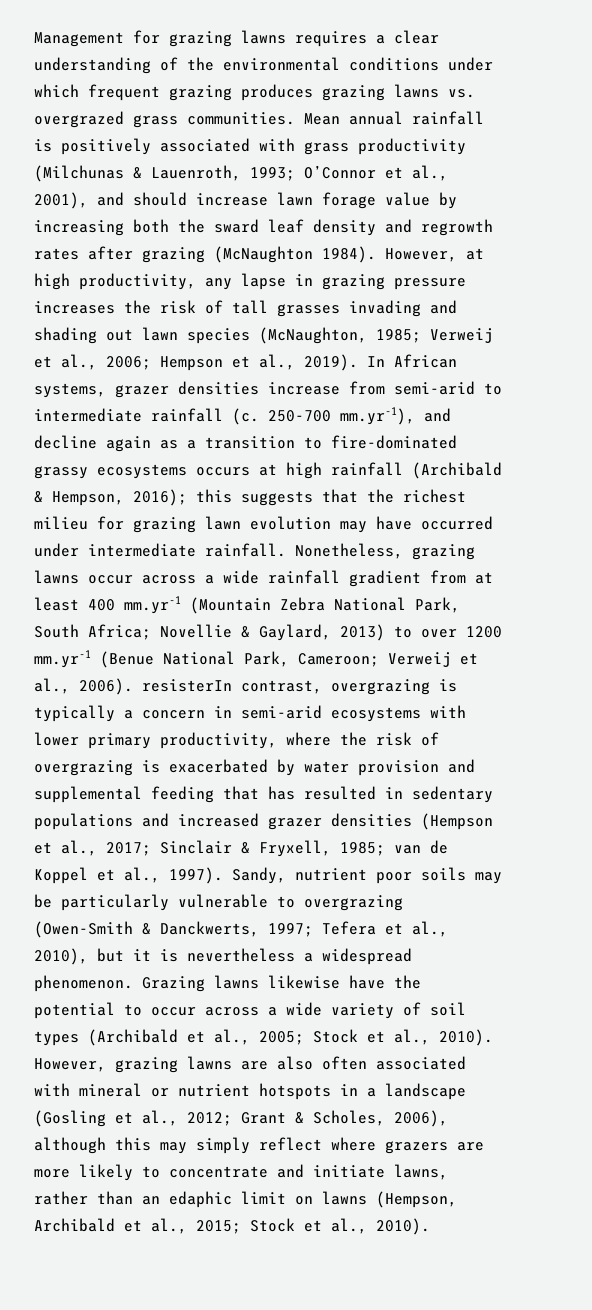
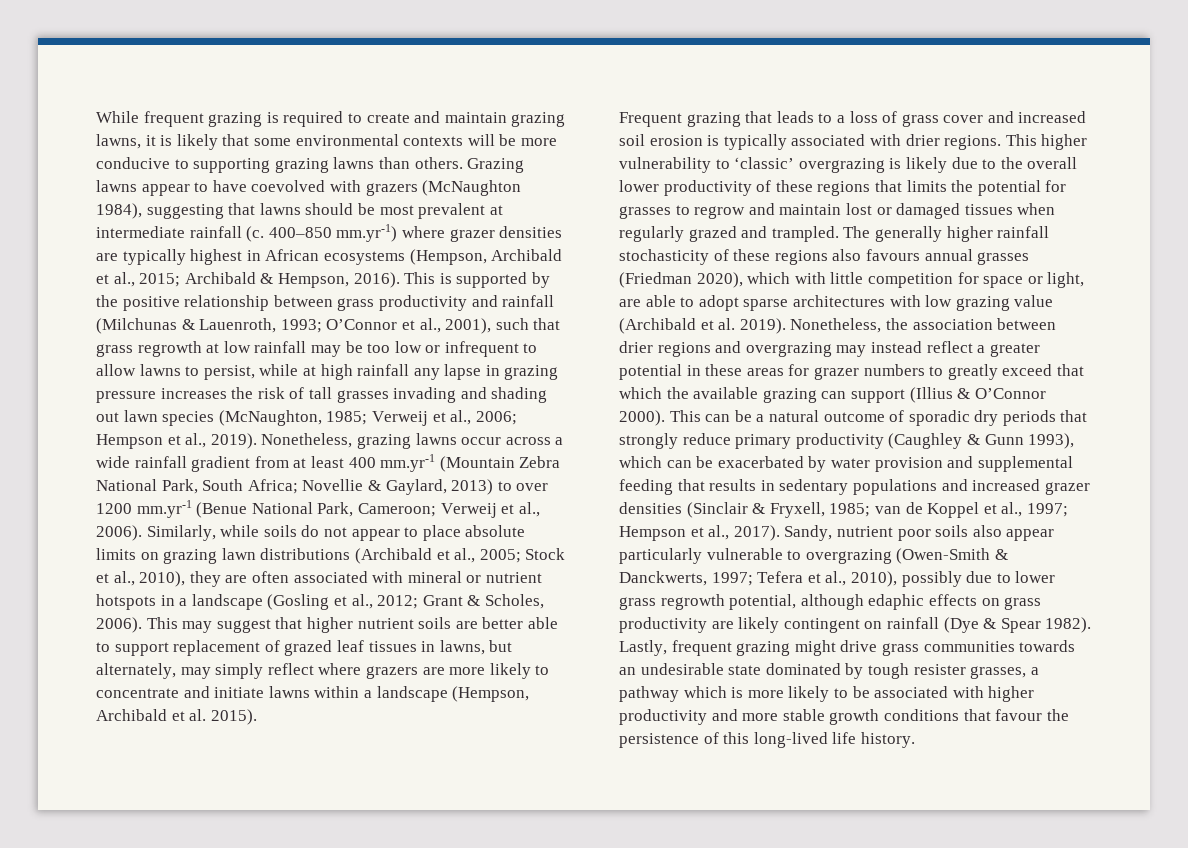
- Management for grazing lawns requires a clear understanding of the environmental conditions under which frequent grazing produces grazing lawns vs. overgrazed grass communities. Mean annual rainfall is positively associated with grass productivity (Milchunas & Lauenroth, 1993; O’Connor et al., 2001), and should increase lawn forage value by increasing both the sward leaf density and regrowth rates after grazing (McNaughton 1984). However, at high productivity, any lapse in grazing pressure increases the risk of tall grasses invading and shading out lawn species (McNaughton, 1985; Verweij et al., 2006; Hempson et al., 2019).
+ While frequent grazing is required to create and maintain grazing lawns, it is likely that some environmental contexts will be more conducive to supporting grazing lawns than others. Grazing lawns appear to have coevolved with grazers (McNaughton 1984), suggesting that lawns should be most prevalent at intermediate rainfall (c. 400–850 mm.yr-1) where grazer densities are typically highest in African ecosystems (Hempson, Archibald et al., 2015; Archibald & Hempson, 2016). This is supported by the positive relationship between grass productivity and rainfall (Milchunas & Lauenroth, 1993; O’Connor et al., 2001), such that grass regrowth at low rainfall may be too low or infrequent to allow lawns to persist, while at high rainfall any lapse in grazing pressure increases the risk of tall grasses invading and shading out lawn species (McNaughton, 1985; Verweij et al., 2006; Hempson et al., 2019).
- In African systems, grazer densities increase from semi-arid to intermediate rainfall (c. 250-700 mm.yr-1), and decline again as a transition to fire-dominated grassy ecosystems occurs at high rainfall (Archibald & Hempson, 2016); this suggests that the richest milieu for grazing lawn evolution may have occurred under intermediate rainfall.
- Verweij et al., 2006). resisterIn contrast, overgrazing is typically a concern in semi-arid ecosystems with lower primary productivity, where the risk of overgrazing is exacerbated by water provision and supplemental feeding that has resulted in sedentary populations and increased grazer densities (Hempson et al., 2017; Sinclair & Fryxell, 1985; van de Koppel et al., 1997). Sandy, nutrient poor soils may be particularly vulnerable to overgrazing (Owen-Smith & Danckwerts, 1997; Tefera et al., 2010), but it is nevertheless a widespread phenomenon. Grazing lawns likewise have the potential to occur across a wide variety of soil types (Archibald et al., 2005;
+ Verweij et al., 2006). Similarly, while soils do not appear to place absolute limits on grazing lawn distributions (Archibald et al., 2005;
- Stock et al., 2010). However, grazing lawns are also often associated with mineral or nutrient hotspots in a landscape (Gosling et al., 2012;
+ Stock et al., 2010), they are often associated with mineral or nutrient hotspots in a landscape (Gosling et al., 2012;
- Grant & Scholes, 2006), although this may simply reflect where grazers are more likely to concentrate and initiate lawns, rather than an edaphic limit on lawns (Hempson, Archibald et al., 2015; Stock et al., 2010).
+ Grant & Scholes, 2006). This may suggest that higher nutrient soils are better able to support replacement of grazed leaf tissues in lawns, but alternately, may simply reflect where grazers are more likely to concentrate and initiate lawns within a landscape (Hempson, Archibald et al. 2015).
+ Frequent grazing that leads to a loss of grass cover and increased soil erosion is typically associated with drier regions. This higher vulnerability to ‘classic’ overgrazing is likely due to the overall lower productivity of these regions that limits the potential for grasses to regrow and maintain lost or damaged tissues when regularly grazed and trampled. The generally higher rainfall stochasticity of these regions also favours annual grasses (Friedman 2020), which with little competition for space or light, are able to adopt sparse architectures with low grazing value (Archibald et al. 2019). Nonetheless, the association between drier regions and overgrazing may instead reflect a greater potential in these areas for grazer numbers to greatly exceed that which the available grazing can support (Illius & O’Connor 2000). This can be a natural outcome of sporadic dry periods that strongly reduce primary productivity (Caughley & Gunn 1993), which can be exacerbated by water provision and supplemental feeding that results in sedentary populations and increased grazer densities (Sinclair & Fryxell, 1985; van de Koppel et al., 1997; Hempson et al., 2017). Sandy, nutrient poor soils also appear particularly vulnerable to overgrazing (Owen-Smith & Danckwerts, 1997; Tefera et al., 2010), possibly due to lower grass regrowth potential, although edaphic effects on grass productivity are likely contingent on rainfall (Dye & Spear 1982). Lastly, frequent grazing might drive grass communities towards an undesirable state dominated by tough resister grasses, a pathway which is more likely to be associated with higher productivity and more stable growth conditions that favour the persistence of this long-lived life history.

